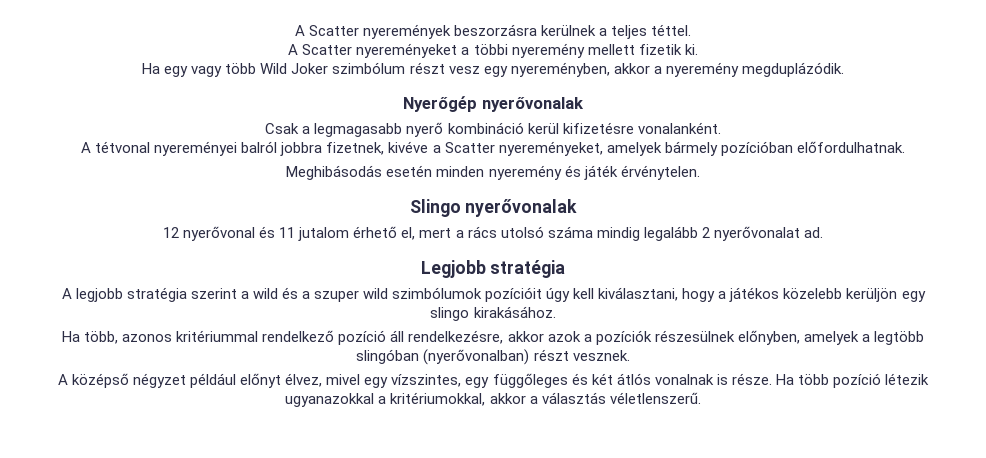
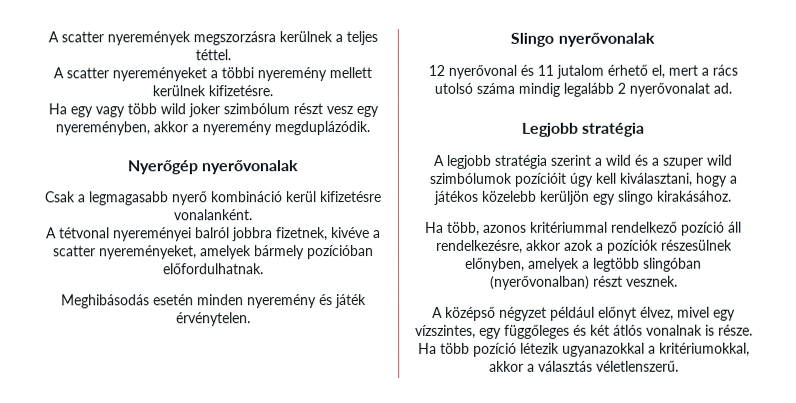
- A Scatter nyeremények beszorzásra kerülnek a teljes téttel.
+ A scatter nyeremények megszorzásra kerülnek a teljes téttel.
- A Scatter nyereményeket a többi nyeremény mellett fizetik ki.
+ A scatter nyereményeket a többi nyeremény mellett kerülnek kifizetésre.
- Ha egy vagy több Wild Joker szimbólum részt vesz egy nyereményben, akkor a nyeremény megduplázódik.
+ Ha egy vagy több wild joker szimbólum részt vesz egy nyereményben, akkor a nyeremény megduplázódik.
- A tétvonal nyereményei balról jobbra fizetnek, kivéve a Scatter nyereményeket, amelyek bármely pozícióban előfordulhatnak.
+ A tétvonal nyereményei balról jobbra fizetnek, kivéve a scatter nyereményeket, amelyek bármely pozícióban előfordulhatnak.

